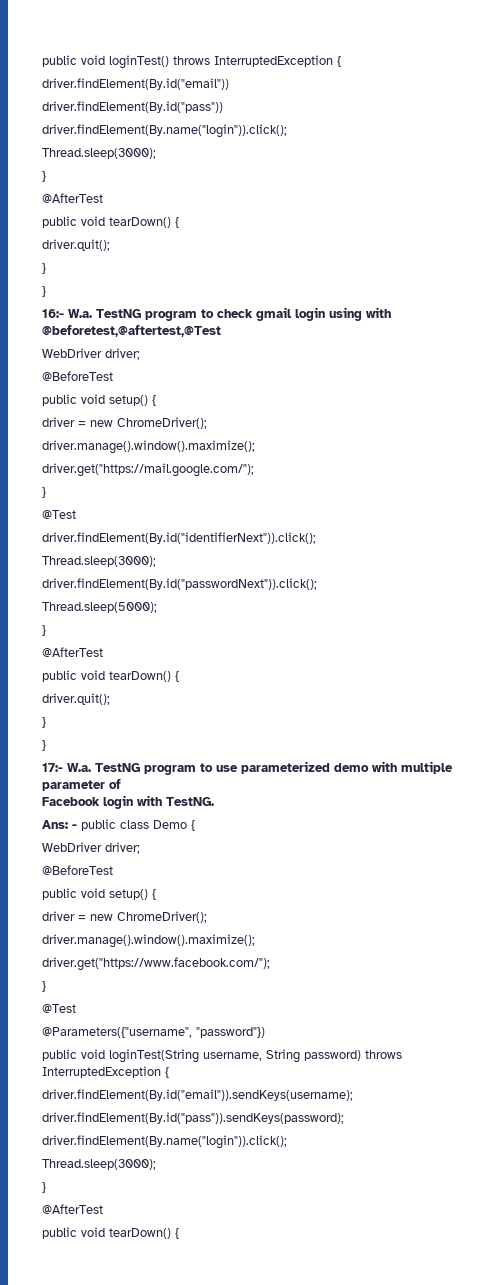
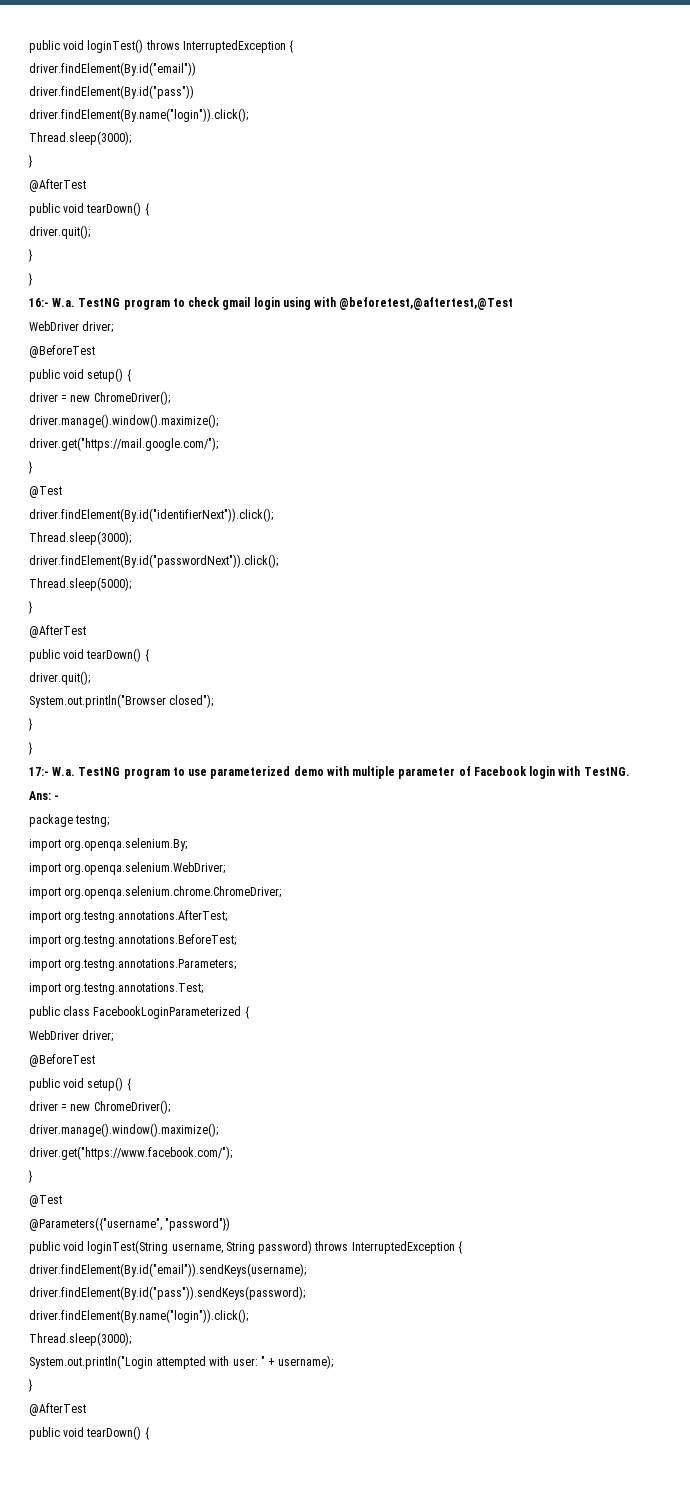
+ System.out.println("Browser closed");
- 17:- W.a. TestNG program to use parameterized demo with multiple parameter of
- Facebook login with TestNG.
+ 17:- W.a. TestNG program to use parameterized demo with multiple parameter of Facebook login with TestNG.
- Ans: - public class Demo {
+ Ans: -
+ package testng;
+ import org.openqa.selenium.By;
+ import org.openqa.selenium.WebDriver;
+ import org.openqa.selenium.chrome.ChromeDriver;
+ import org.testng.annotations.AfterTest;
+ import org.testng.annotations.BeforeTest;
+ import org.testng.annotations.Parameters;
+ import org.testng.annotations.Test;
+ public class FacebookLoginParameterized {
+ System.out.println("Login attempted with user: " + username);

